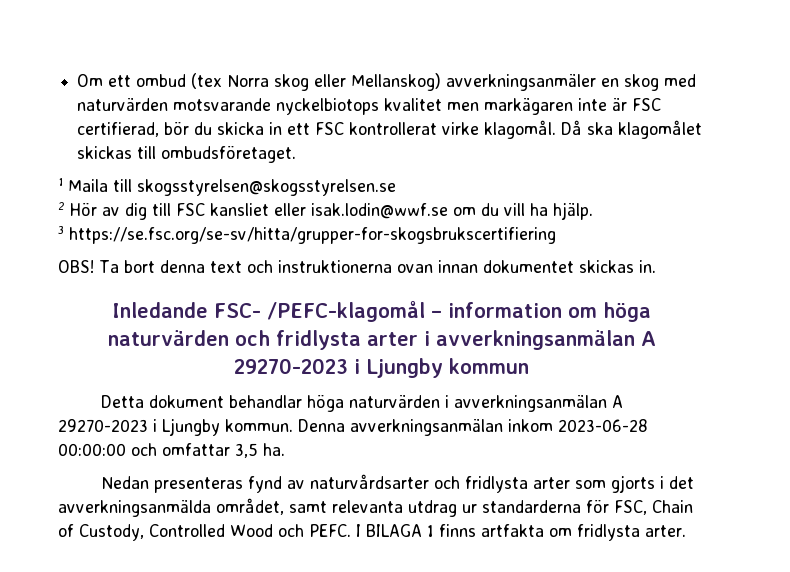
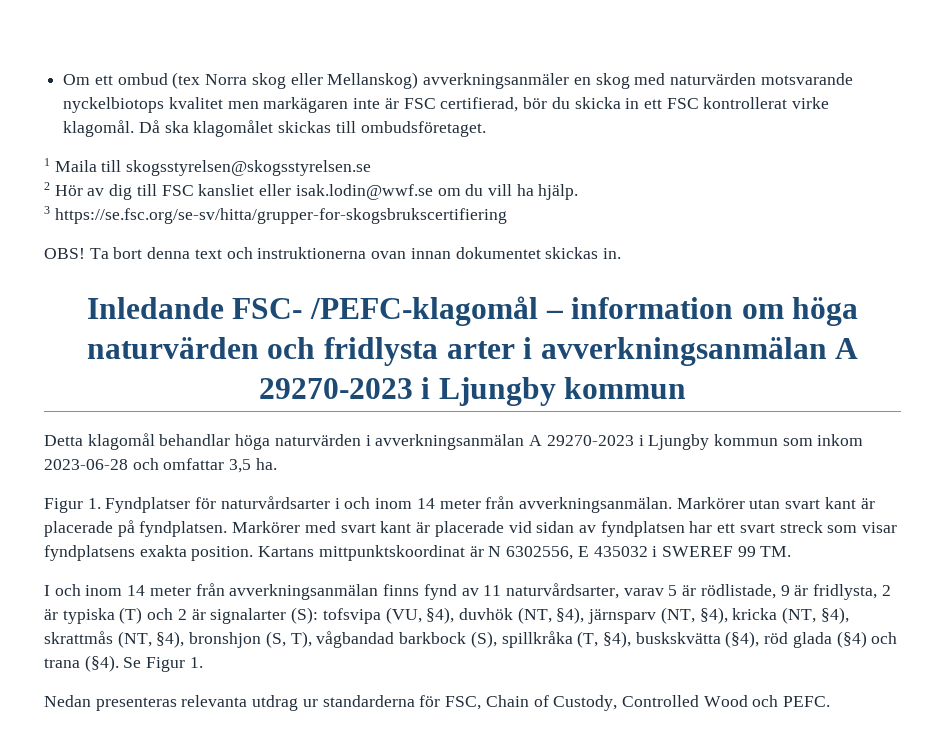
- Detta dokument behandlar höga naturvärden i avverkningsanmälan A 29270-2023 i Ljungby kommun. Denna avverkningsanmälan inkom 2023-06-28 00:00:00 och omfattar 3,5 ha.
+ Detta klagomål behandlar höga naturvärden i avverkningsanmälan A 29270-2023 i Ljungby kommun som inkom 2023-06-28 och omfattar 3,5 ha.
- Nedan presenteras fynd av naturvårdsarter och fridlysta arter som gjorts i det avverkningsanmälda området, samt relevanta utdrag ur standarderna för FSC, Chain of Custody, Controlled Wood och PEFC. I BILAGA 1 finns artfakta om fridlysta arter.
+ Figur 1. Fyndplatser för naturvårdsarter i och inom 14 meter från avverkningsanmälan. Markörer utan svart kant är placerade på fyndplatsen. Markörer med svart kant är placerade vid sidan av fyndplatsen har ett svart streck som visar fyndplatsens exakta position. Kartans mittpunktskoordinat är N 6302556, E 435032 i SWEREF 99 TM.
+ I och inom 14 meter från avverkningsanmälan finns fynd av 11 naturvårdsarter, varav 5 är rödlistade, 9 är fridlysta, 2 är typiska (T) och 2 är signalarter (S): tofsvipa (VU, §4), duvhök (NT, §4), järnsparv (NT, §4), kricka (NT, §4), skrattmås (NT, §4), bronshjon (S, T), vågbandad barkbock (S), spillkråka (T, §4), buskskvätta (§4), röd glada (§4) och trana (§4). Se Figur 1.
+ Nedan presenteras relevanta utdrag ur standarderna för FSC, Chain of Custody, Controlled Wood och PEFC.

